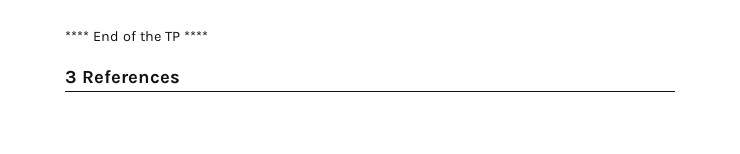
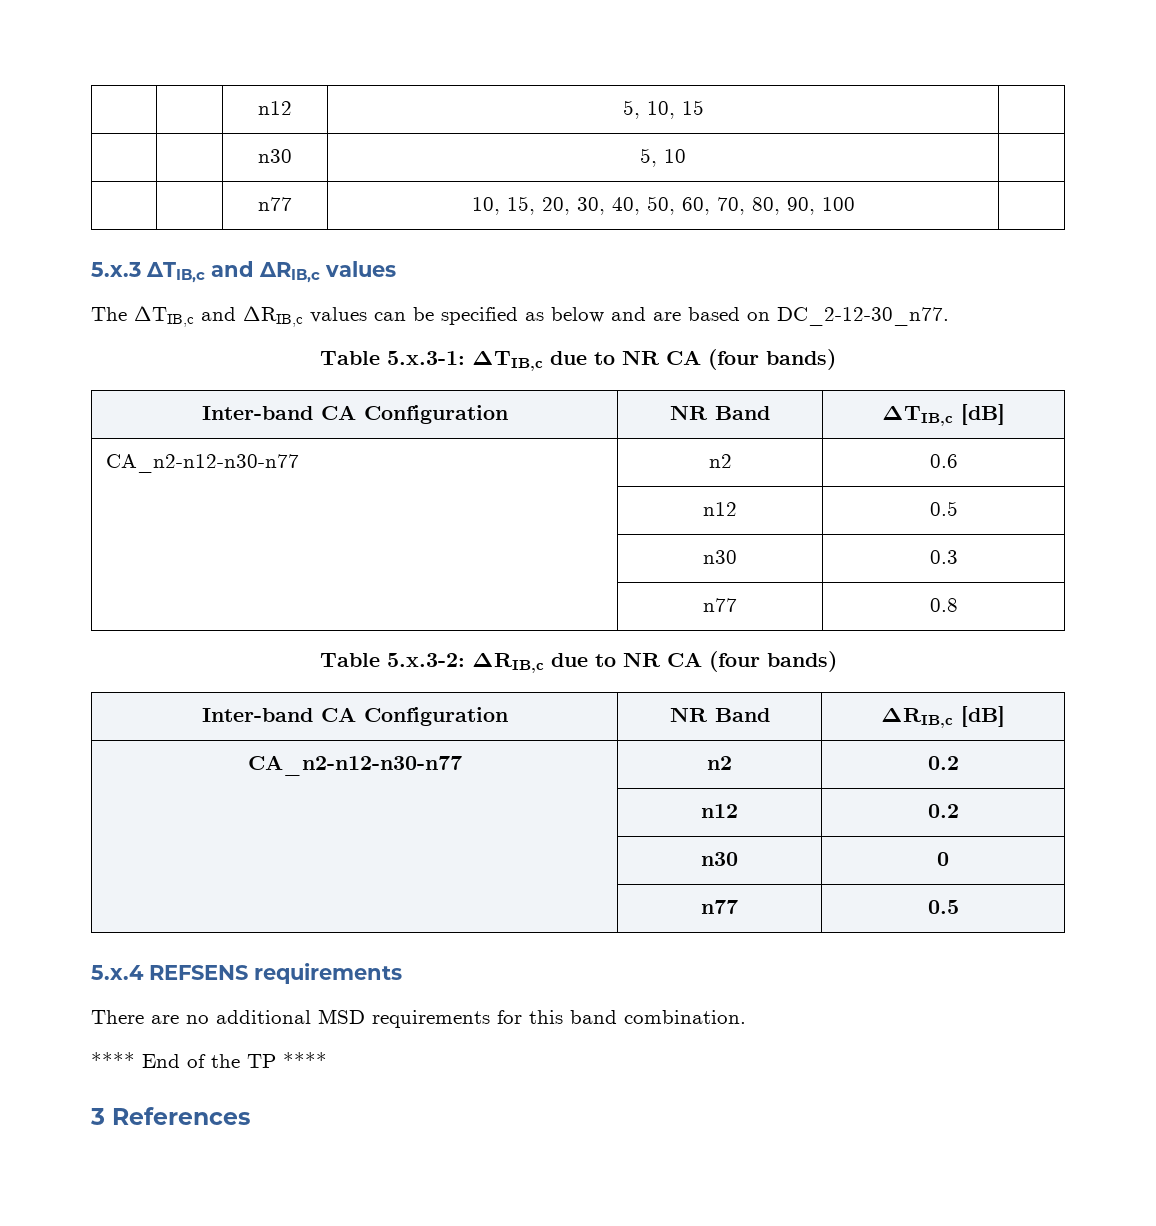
+ | | n12 | 5, 10, 15 |
+ | | n30 | 5, 10 |
+ | | n77 | 10, 15, 20, 30, 40, 50, 60, 70, 80, 90, 100 |
+ 5.x.3 ∆TIB,c and ∆RIB,c values
+ The ΔTIB,c and ΔRIB,c values can be specified as below and are based on DC_2-12-30_n77.
+ Table 5.x.3-1: ΔTIB,c due to NR CA (four bands)
+ Inter-band CA Configuration | NR Band | ΔTIB,c [dB]
+ CA_n2-n12-n30-n77 | n2 | 0.6
+ | n12 | 0.5
+ | n30 | 0.3
+ | n77 | 0.8
+ Table 5.x.3-2: ΔRIB,c due to NR CA (four bands)
+ Inter-band CA Configuration | NR Band | ΔRIB,c [dB]
+ CA_n2-n12-n30-n77 | n2 | 0.2
+ | n12 | 0.2
+ | n30 | 0
+ | n77 | 0.5
+ 5.x.4 REFSENS requirements
+ There are no additional MSD requirements for this band combination.

